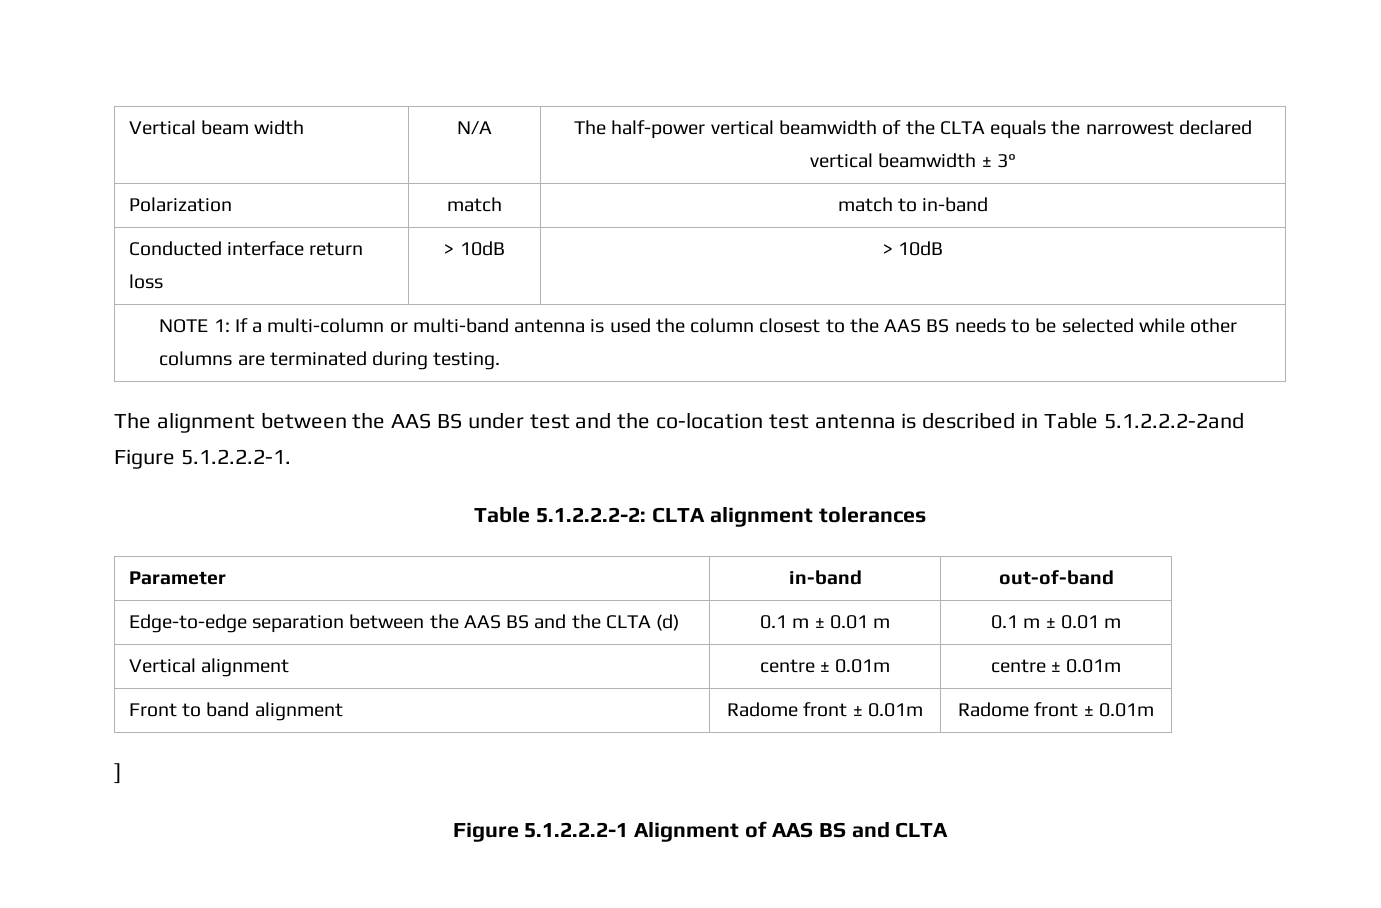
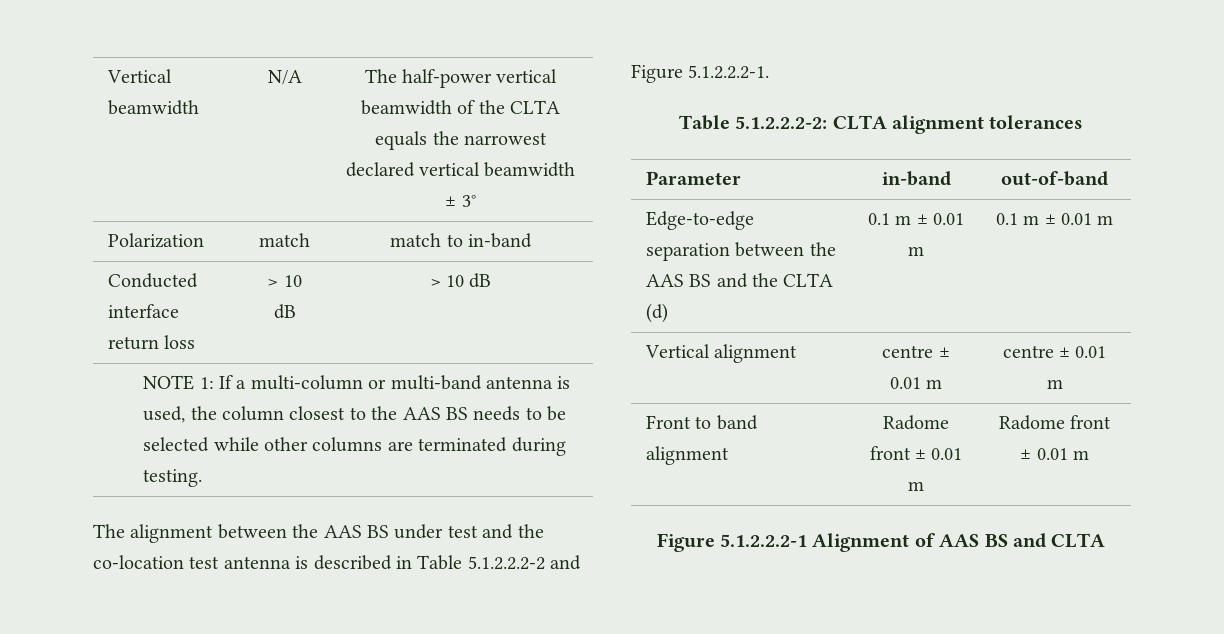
- Vertical beam width | N/A | The half-power vertical beamwidth of the CLTA equals the narrowest declared vertical beamwidth ± 3°
+ Vertical beamwidth | N/A | The half-power vertical beamwidth of the CLTA equals the narrowest declared vertical beamwidth ± 3°
- Conducted interface return loss | > 10dB | > 10dB
+ Conducted interface return loss | > 10 dB | > 10 dB
- NOTE 1: If a multi-column or multi-band antenna is used the column closest to the AAS BS needs to be selected while other columns are terminated during testing.
+ NOTE 1: If a multi-column or multi-band antenna is used, the column closest to the AAS BS needs to be selected while other columns are terminated during testing.
- The alignment between the AAS BS under test and the co-location test antenna is described in Table 5.1.2.2.2-2and Figure 5.1.2.2.2-1.
+ The alignment between the AAS BS under test and the co-location test antenna is described in Table 5.1.2.2.2-2 and Figure 5.1.2.2.2-1.
- Vertical alignment | centre ± 0.01m | centre ± 0.01m
+ Vertical alignment | centre ± 0.01 m | centre ± 0.01 m
- Front to band alignment | Radome front ± 0.01m | Radome front ± 0.01m
- ]
+ Front to band alignment | Radome front ± 0.01 m | Radome front ± 0.01 m

